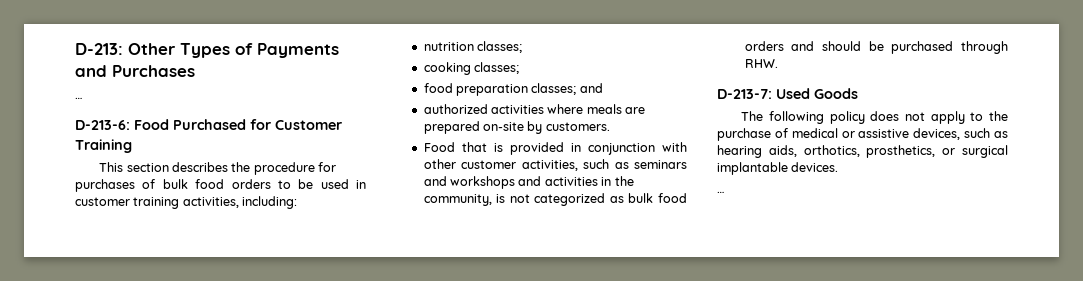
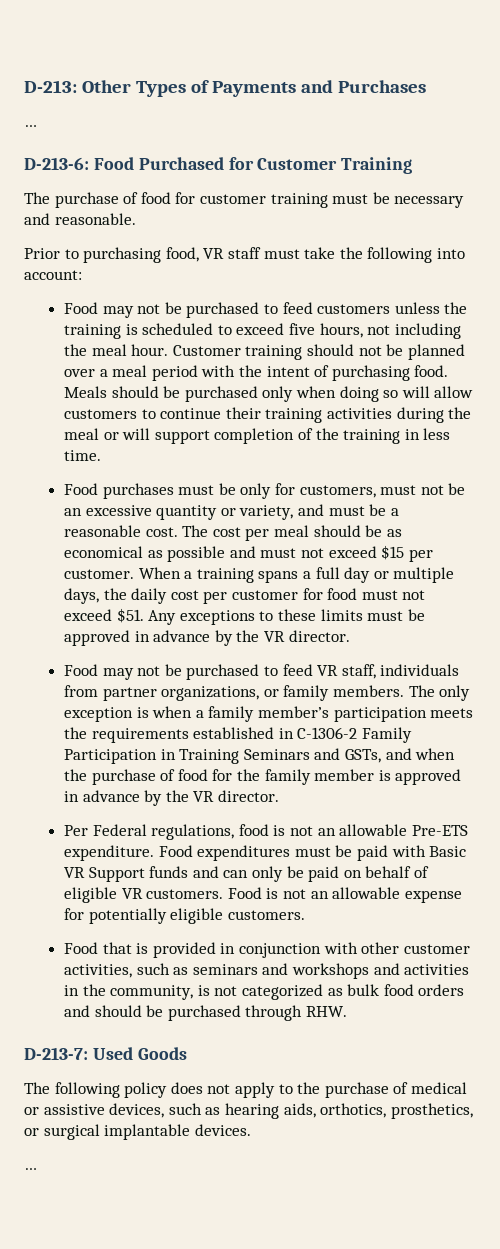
- This section describes the procedure for purchases of bulk food orders to be used in customer training activities, including:
- nutrition classes;
- cooking classes;
- food preparation classes; and
- authorized activities where meals are prepared on-site by customers.
+ The purchase of food for customer training must be necessary and reasonable.
+ Prior to purchasing food, VR staff must take the following into account:
+ Food may not be purchased to feed customers unless the training is scheduled to exceed five hours, not including the meal hour. Customer training should not be planned over a meal period with the intent of purchasing food. Meals should be purchased only when doing so will allow customers to continue their training activities during the meal or will support completion of the training in less time.
+ Food purchases must be only for customers, must not be an excessive quantity or variety, and must be a reasonable cost. The cost per meal should be as economical as possible and must not exceed $15 per customer. When a training spans a full day or multiple days, the daily cost per customer for food must not exceed $51. Any exceptions to these limits must be approved in advance by the VR director.
+ Food may not be purchased to feed VR staff, individuals from partner organizations, or family members. The only exception is when a family member’s participation meets the requirements established in C-1306-2 Family Participation in Training Seminars and GSTs, and when the purchase of food for the family member is approved in advance by the VR director.
+ Per Federal regulations, food is not an allowable Pre-ETS expenditure. Food expenditures must be paid with Basic VR Support funds and can only be paid on behalf of eligible VR customers. Food is not an allowable expense for potentially eligible customers.

